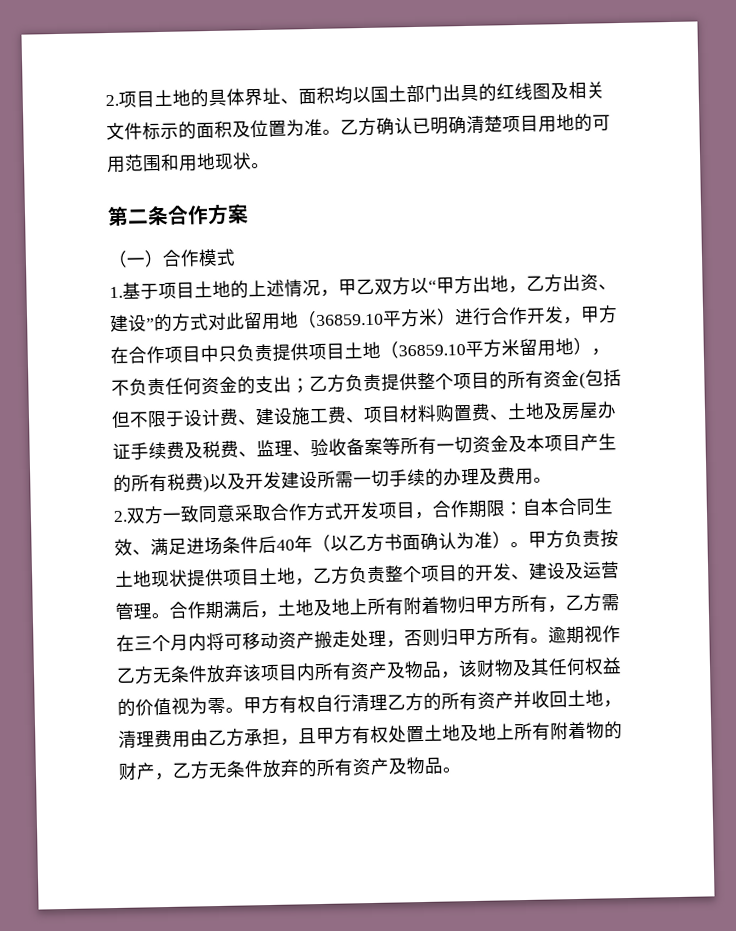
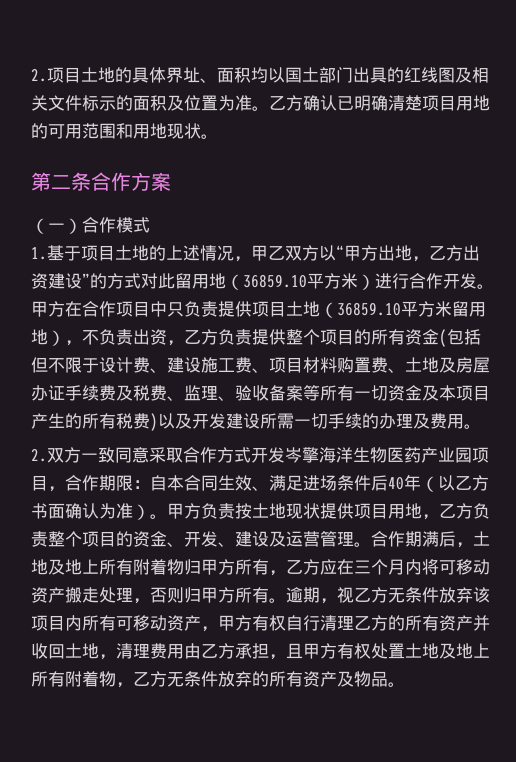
- 1.基于项目土地的上述情况，甲乙双方以“甲方出地，乙方出资、建设”的方式对此留用地（36859.10平方米）进行合作开发，甲方在合作项目中只负责提供项目土地（36859.10平方米留用地），不负责任何资金的支出；乙方负责提供整个项目的所有资金(包括但不限于设计费、建设施工费、项目材料购置费、土地及房屋办证手续费及税费、监理、验收备案等所有一切资金及本项目产生的所有税费)以及开发建设所需一切手续的办理及费用。
+ 1.基于项目土地的上述情况，甲乙双方以“甲方出地，乙方出资建设”的方式对此留用地（36859.10平方米）进行合作开发。甲方在合作项目中只负责提供项目土地（36859.10平方米留用地），不负责出资，乙方负责提供整个项目的所有资金(包括但不限于设计费、建设施工费、项目材料购置费、土地及房屋办证手续费及税费、监理、验收备案等所有一切资金及本项目产生的所有税费)以及开发建设所需一切手续的办理及费用。
- 2.双方一致同意采取合作方式开发项目，合作期限：自本合同生效、满足进场条件后40年（以乙方书面确认为准）。
+ 2.双方一致同意采取合作方式开发岑擎海洋生物医药产业园项目，合作期限：自本合同生效、满足进场条件后40年（以乙方书面确认为准）。
- 甲方负责按土地现状提供项目土地，乙方负责整个项目的开发、建设及运营管理。
+ 甲方负责按土地现状提供项目用地，乙方负责整个项目的资金、开发、建设及运营管理。
- 合作期满后，土地及地上所有附着物归甲方所有，乙方需在三个月内将可移动资产搬走处理，否则归甲方所有。
+ 合作期满后，土地及地上所有附着物归甲方所有，乙方应在三个月内将可移动资产搬走处理，否则归甲方所有。
- 逾期视作乙方无条件放弃该项目内所有资产及物品，该财物及其任何权益的价值视为零。甲方有权自行清理乙方的所有资产并收回土地，清理费用由乙方承担，且甲方有权处置土地及地上所有附着物的财产，乙方无条件放弃的所有资产及物品。
+ 逾期，视乙方无条件放弃该项目内所有可移动资产，甲方有权自行清理乙方的所有资产并收回土地，清理费用由乙方承担，且甲方有权处置土地及地上所有附着物，乙方无条件放弃的所有资产及物品。

